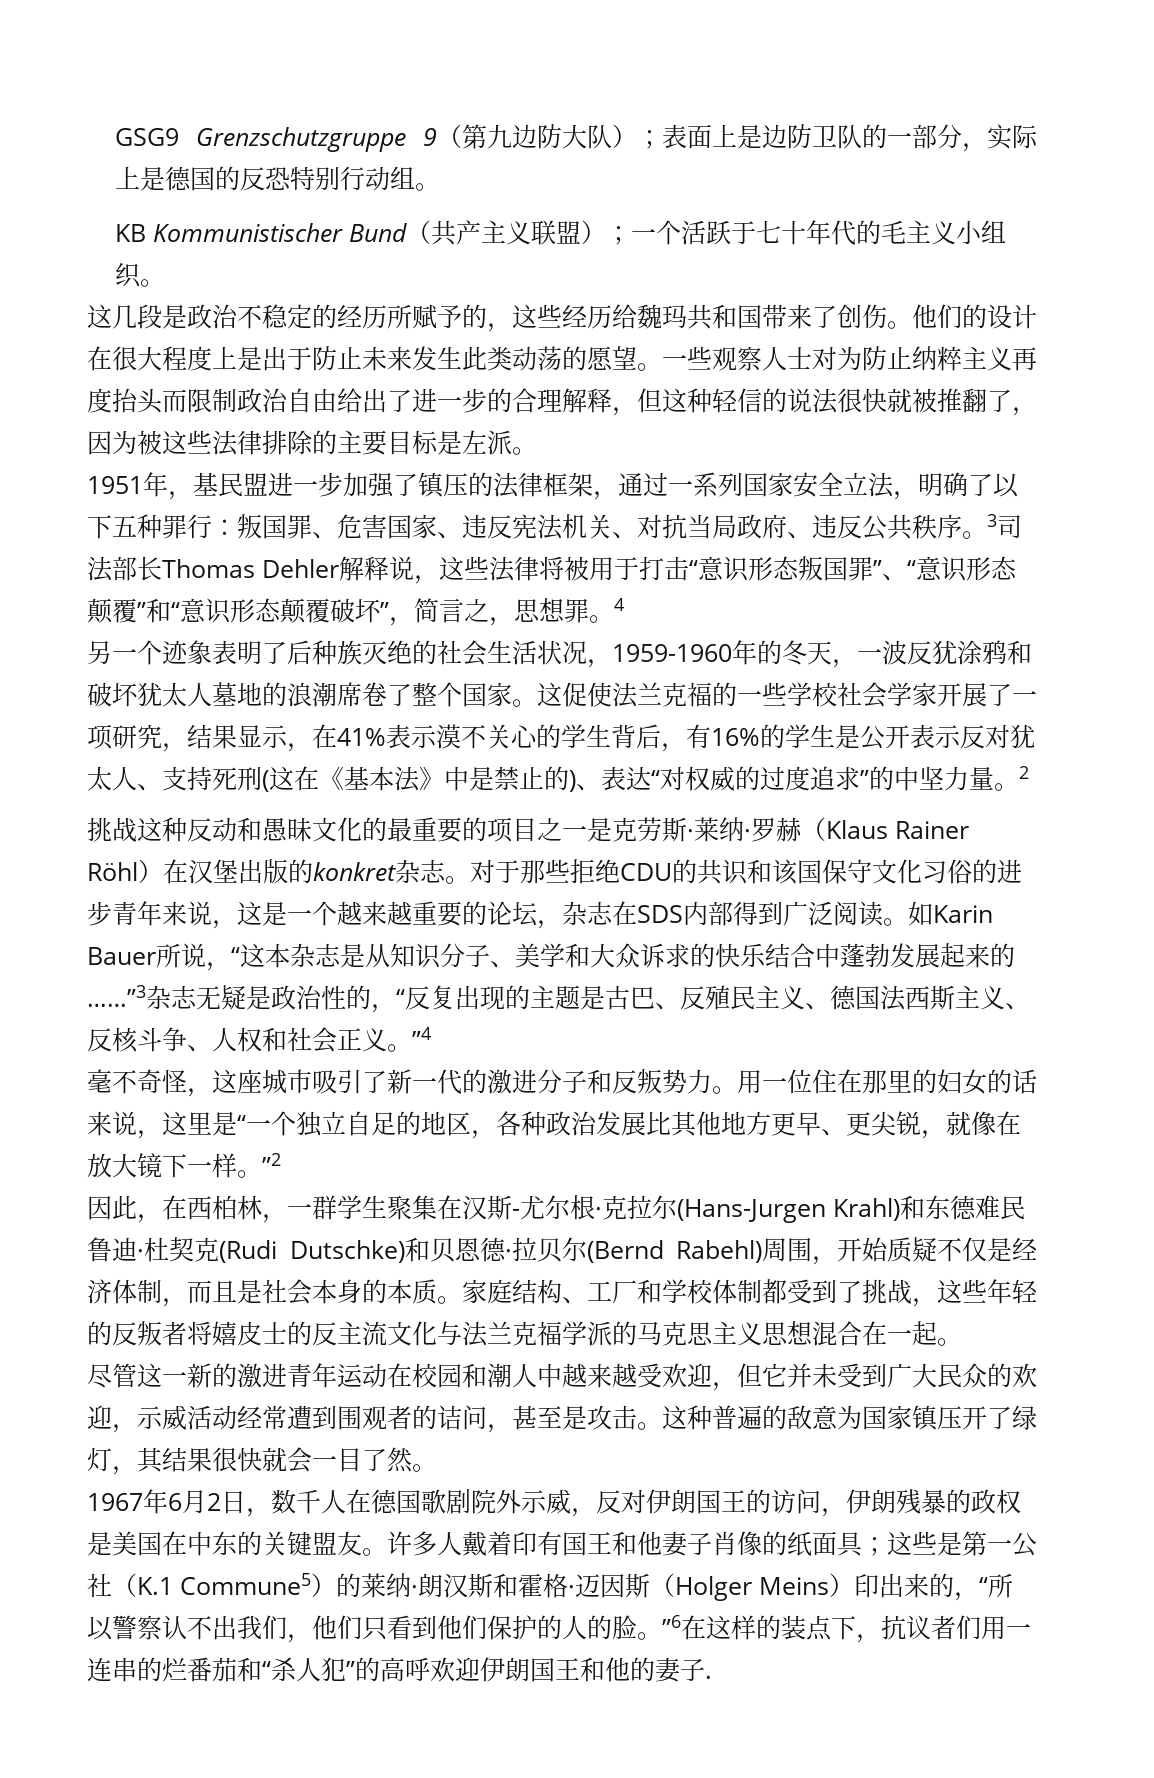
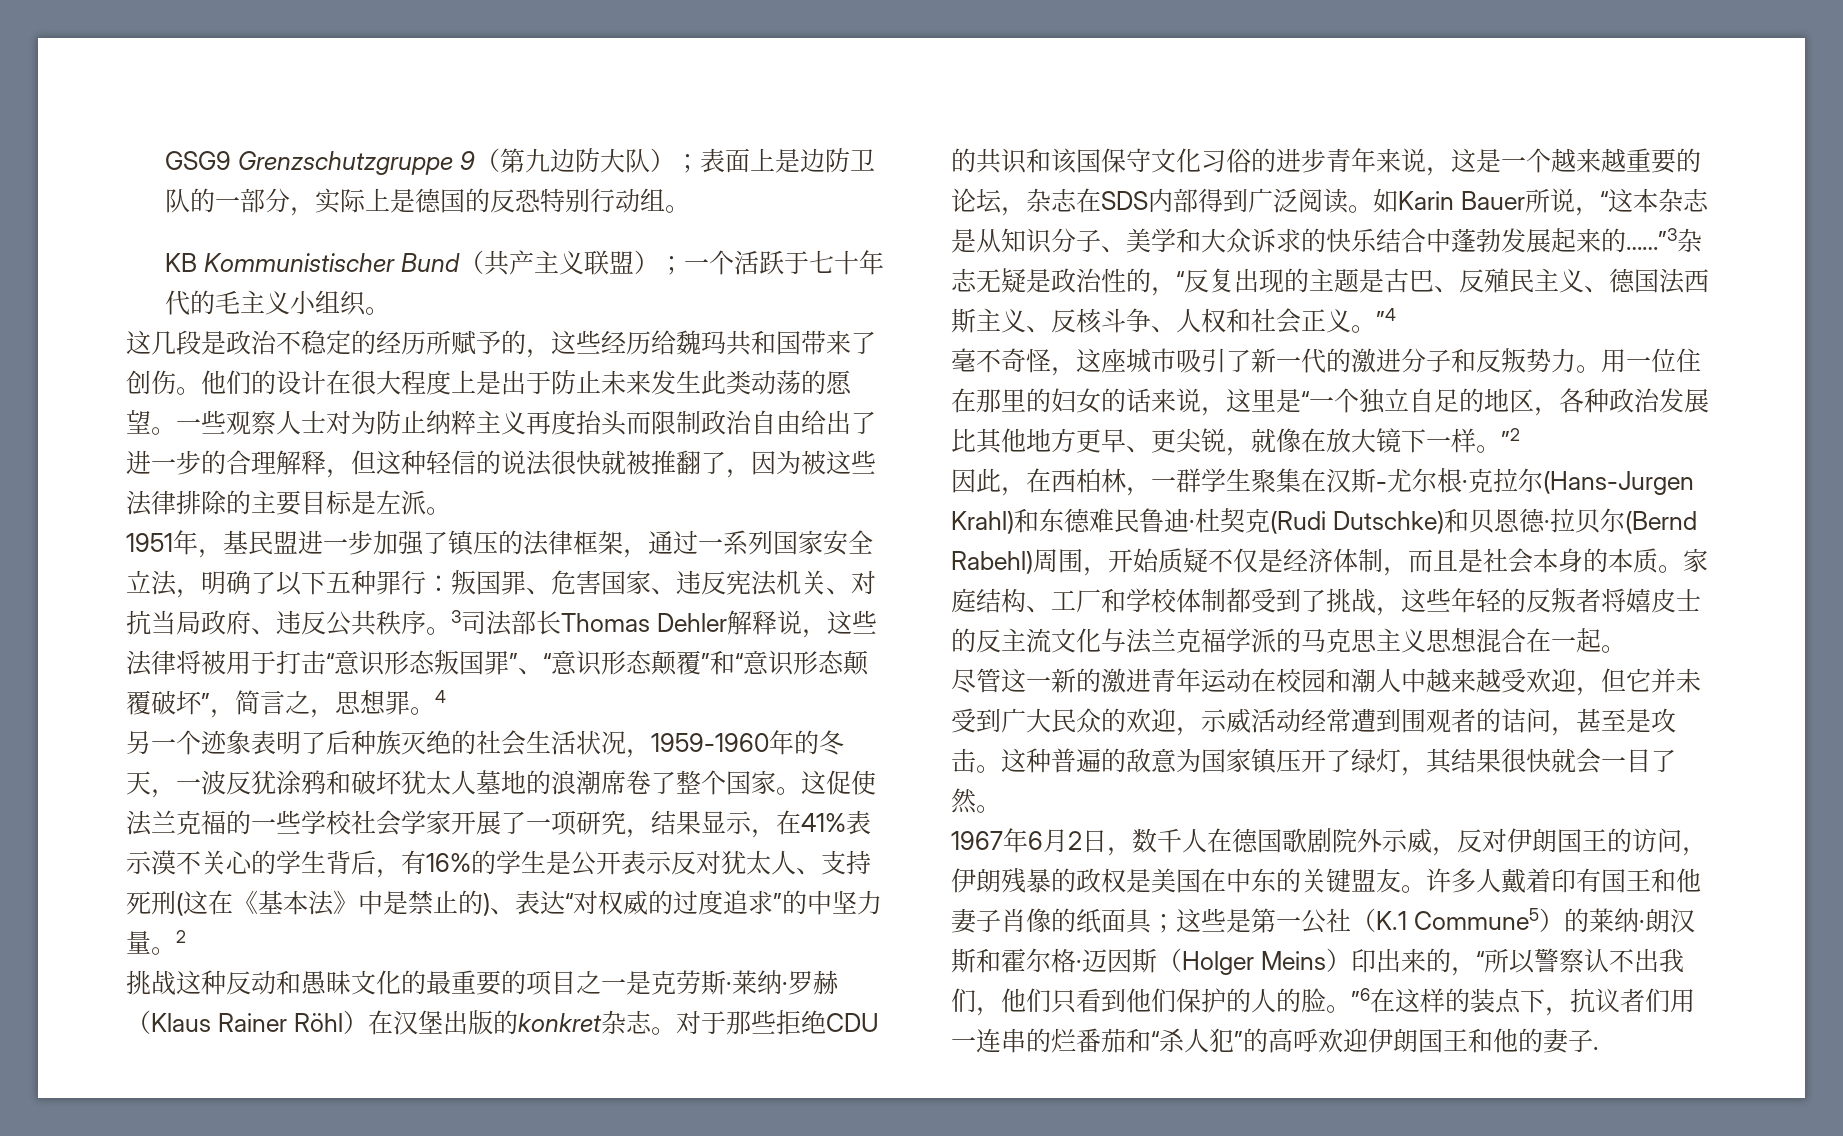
- 这些是第一公社（K.1 Commune5）的莱纳·朗汉斯和霍格·迈因斯（Holger Meins）印出来的，“所以警察认不出我们，他们只看到他们保护的人的脸。”6在这样的装点下，抗议者们用一连串的烂番茄和“杀人犯”的高呼欢迎伊朗国王和他的妻子.
+ 这些是第一公社（K.1 Commune5）的莱纳·朗汉斯和霍尔格·迈因斯（Holger Meins）印出来的，“所以警察认不出我们，他们只看到他们保护的人的脸。”6在这样的装点下，抗议者们用一连串的烂番茄和“杀人犯”的高呼欢迎伊朗国王和他的妻子.

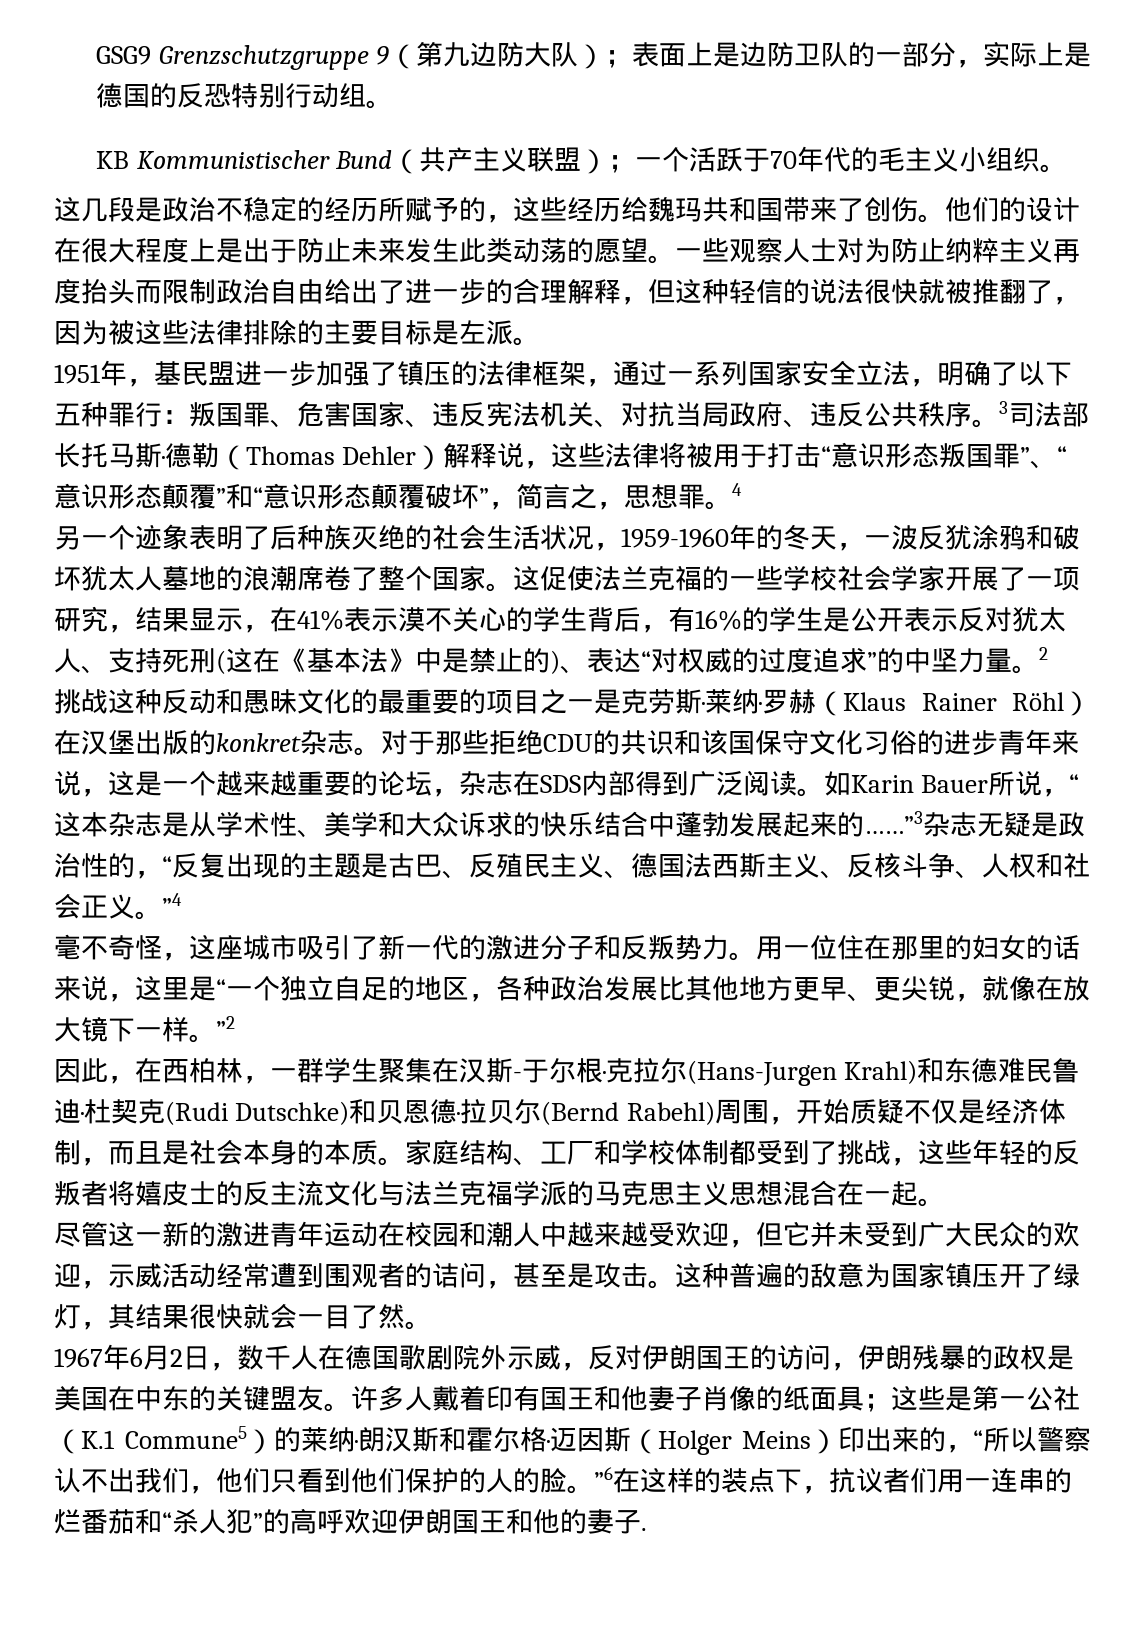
- KB Kommunistischer Bund（共产主义联盟）；一个活跃于七十年代的毛主义小组织。
+ KB Kommunistischer Bund（共产主义联盟）；一个活跃于70年代的毛主义小组织。
- 3司法部长Thomas Dehler解释说，这些法律将被用于打击“意识形态叛国罪”、“意识形态颠覆”和“意识形态颠覆破坏”，简言之，思想罪。
+ 3司法部长托马斯·德勒（Thomas Dehler）解释说，这些法律将被用于打击“意识形态叛国罪”、“意识形态颠覆”和“意识形态颠覆破坏”，简言之，思想罪。
- 如Karin Bauer所说，“这本杂志是从知识分子、美学和大众诉求的快乐结合中蓬勃发展起来的……”3杂志无疑是政治性的，“反复出现的主题是古巴、反殖民主义、德国法西斯主义、反核斗争、人权和社会正义。”4
+ 如Karin Bauer所说，“这本杂志是从学术性、美学和大众诉求的快乐结合中蓬勃发展起来的……”3杂志无疑是政治性的，“反复出现的主题是古巴、反殖民主义、德国法西斯主义、反核斗争、人权和社会正义。”4
- 因此，在西柏林，一群学生聚集在汉斯-尤尔根·克拉尔(Hans-Jurgen Krahl)和东德难民鲁迪·杜契克(Rudi Dutschke)和贝恩德·拉贝尔(Bernd Rabehl)周围，开始质疑不仅是经济体制，而且是社会本身的本质。
+ 因此，在西柏林，一群学生聚集在汉斯-于尔根·克拉尔(Hans-Jurgen Krahl)和东德难民鲁迪·杜契克(Rudi Dutschke)和贝恩德·拉贝尔(Bernd Rabehl)周围，开始质疑不仅是经济体制，而且是社会本身的本质。

